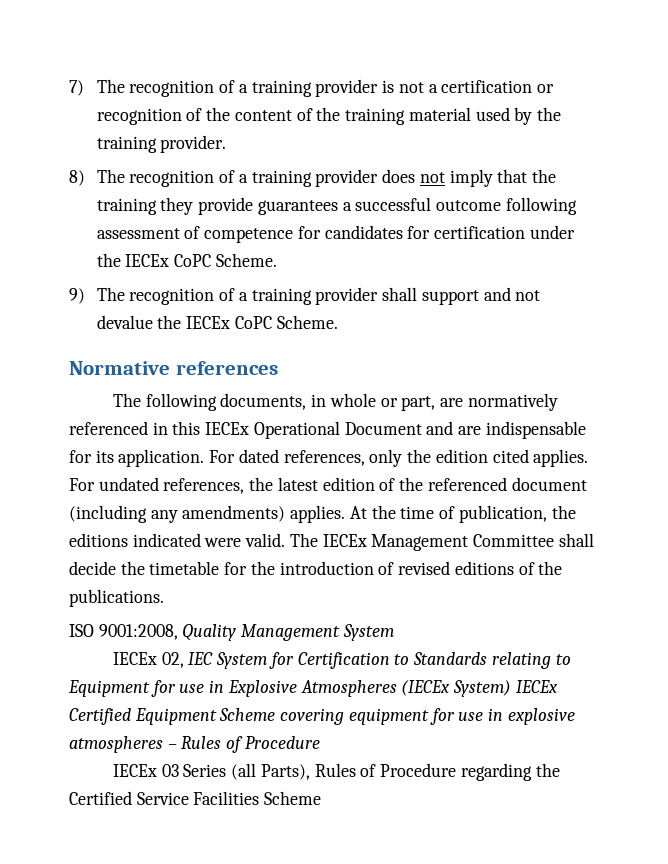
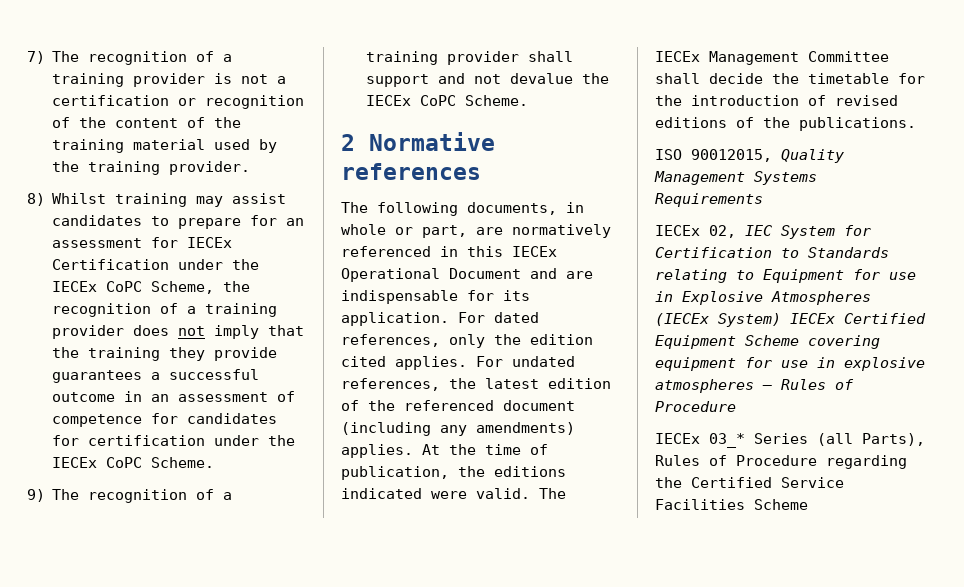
- 8) The recognition of a training provider does not imply that the training they provide guarantees a successful outcome following assessment of competence for candidates for certification under the IECEx CoPC Scheme.
+ 8) Whilst training may assist candidates to prepare for an assessment for IECEx Certification under the IECEx CoPC Scheme, the recognition of a training provider does not imply that the training they provide guarantees a successful outcome in an assessment of competence for candidates for certification under the IECEx CoPC Scheme.
- Normative references
+ 2 Normative references
- ISO 9001:2008, Quality Management System
+ ISO 90012015, Quality Management Systems Requirements
- IECEx 03 Series (all Parts), Rules of Procedure regarding the Certified Service Facilities Scheme
+ IECEx 03_* Series (all Parts), Rules of Procedure regarding the Certified Service Facilities Scheme

